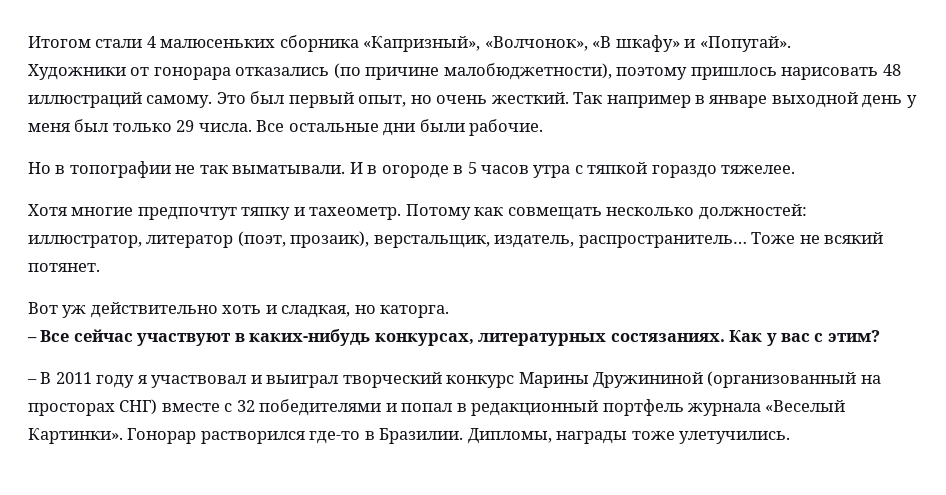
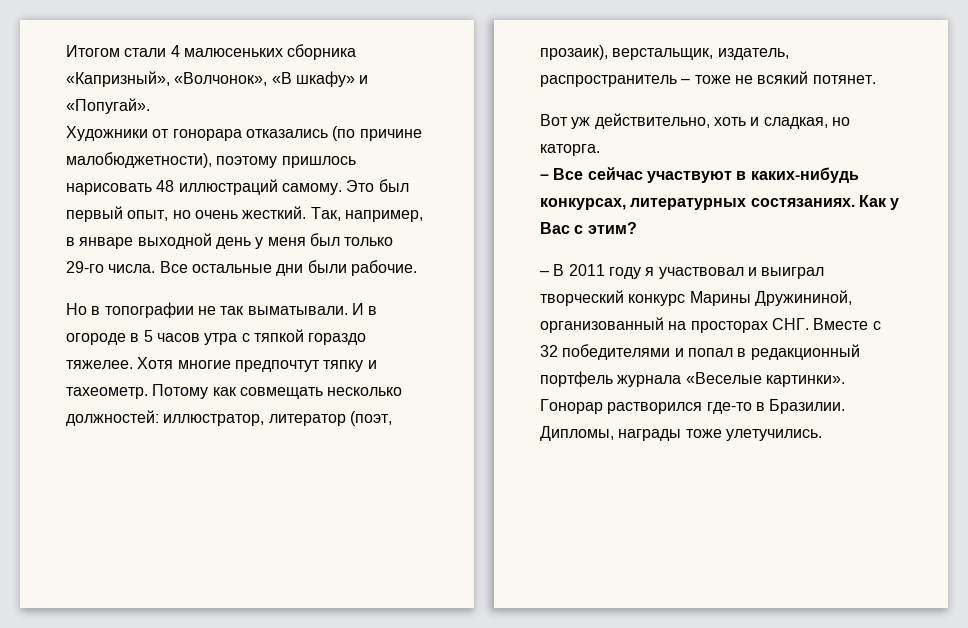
- Так например в январе выходной день у меня был только 29 числа.
+ Так, например, в январе выходной день у меня был только 29-го числа.
- И в огороде в 5 часов утра с тяпкой гораздо тяжелее.
- Хотя многие предпочтут тяпку и тахеометр.
+ И в огороде в 5 часов утра с тяпкой гораздо тяжелее. Хотя многие предпочтут тяпку и тахеометр.
- Потому как совмещать несколько должностей: иллюстратор, литератор (поэт, прозаик), верстальщик, издатель, распространитель… Тоже не всякий потянет.
+ Потому как совмещать несколько должностей: иллюстратор, литератор (поэт, прозаик), верстальщик, издатель, распространитель – тоже не всякий потянет.
- Вот уж действительно хоть и сладкая, но каторга.
+ Вот уж действительно, хоть и сладкая, но каторга.
- Как у вас с этим?
+ Как у Вас с этим?
- – В 2011 году я участвовал и выиграл творческий конкурс Марины Дружининой (организованный на просторах СНГ) вместе с 32 победителями и попал в редакционный портфель журнала «Веселый Картинки».
+ – В 2011 году я участвовал и выиграл творческий конкурс Марины Дружининой, организованный на просторах СНГ. Вместе с 32 победителями и попал в редакционный портфель журнала «Веселые картинки».

